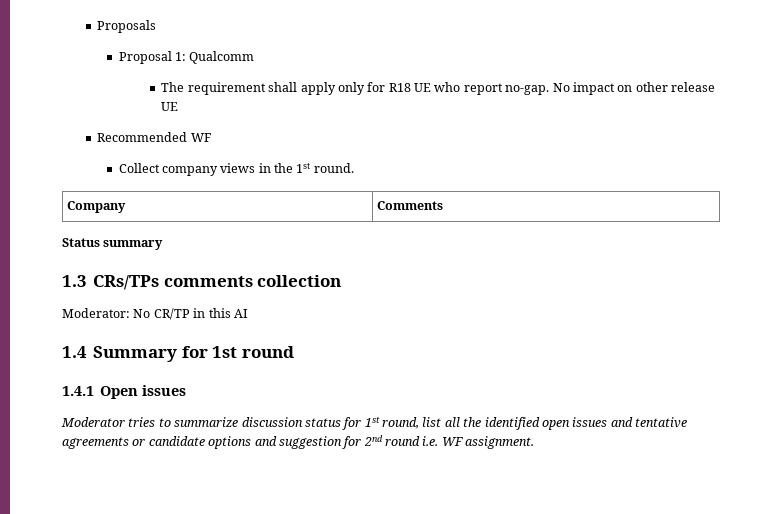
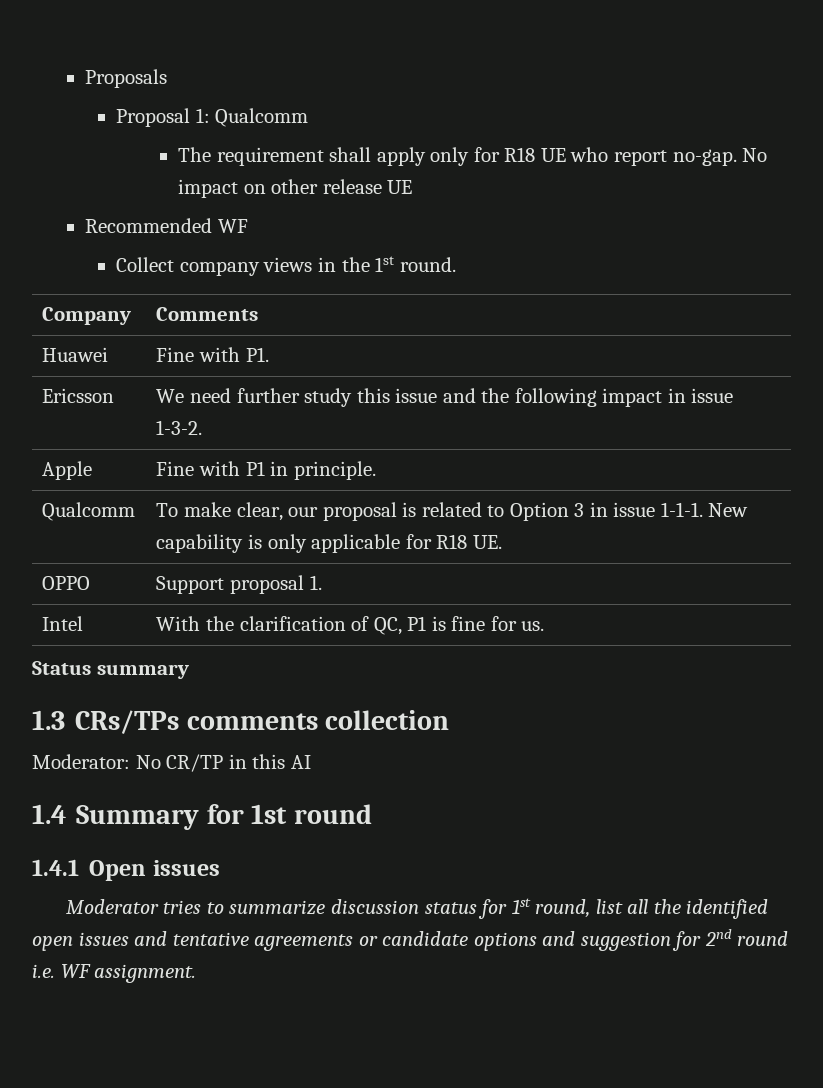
+ Huawei | Fine with P1.
+ Ericsson | We need further study this issue and the following impact in issue 1-3-2.
+ Apple | Fine with P1 in principle.
+ Qualcomm | To make clear, our proposal is related to Option 3 in issue 1-1-1. New capability is only applicable for R18 UE.
+ OPPO | Support proposal 1.
+ Intel | With the clarification of QC, P1 is fine for us.

